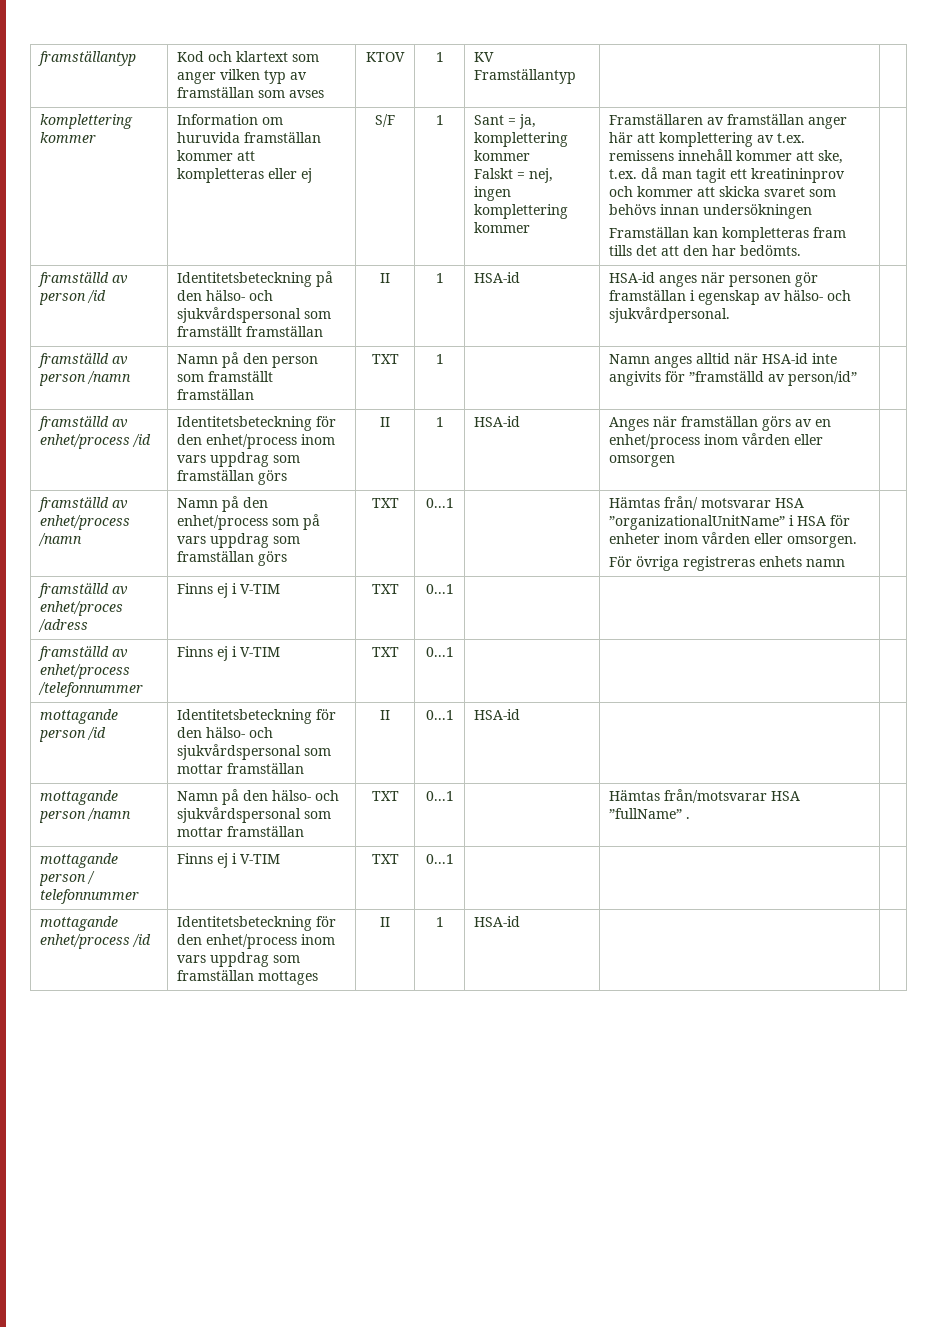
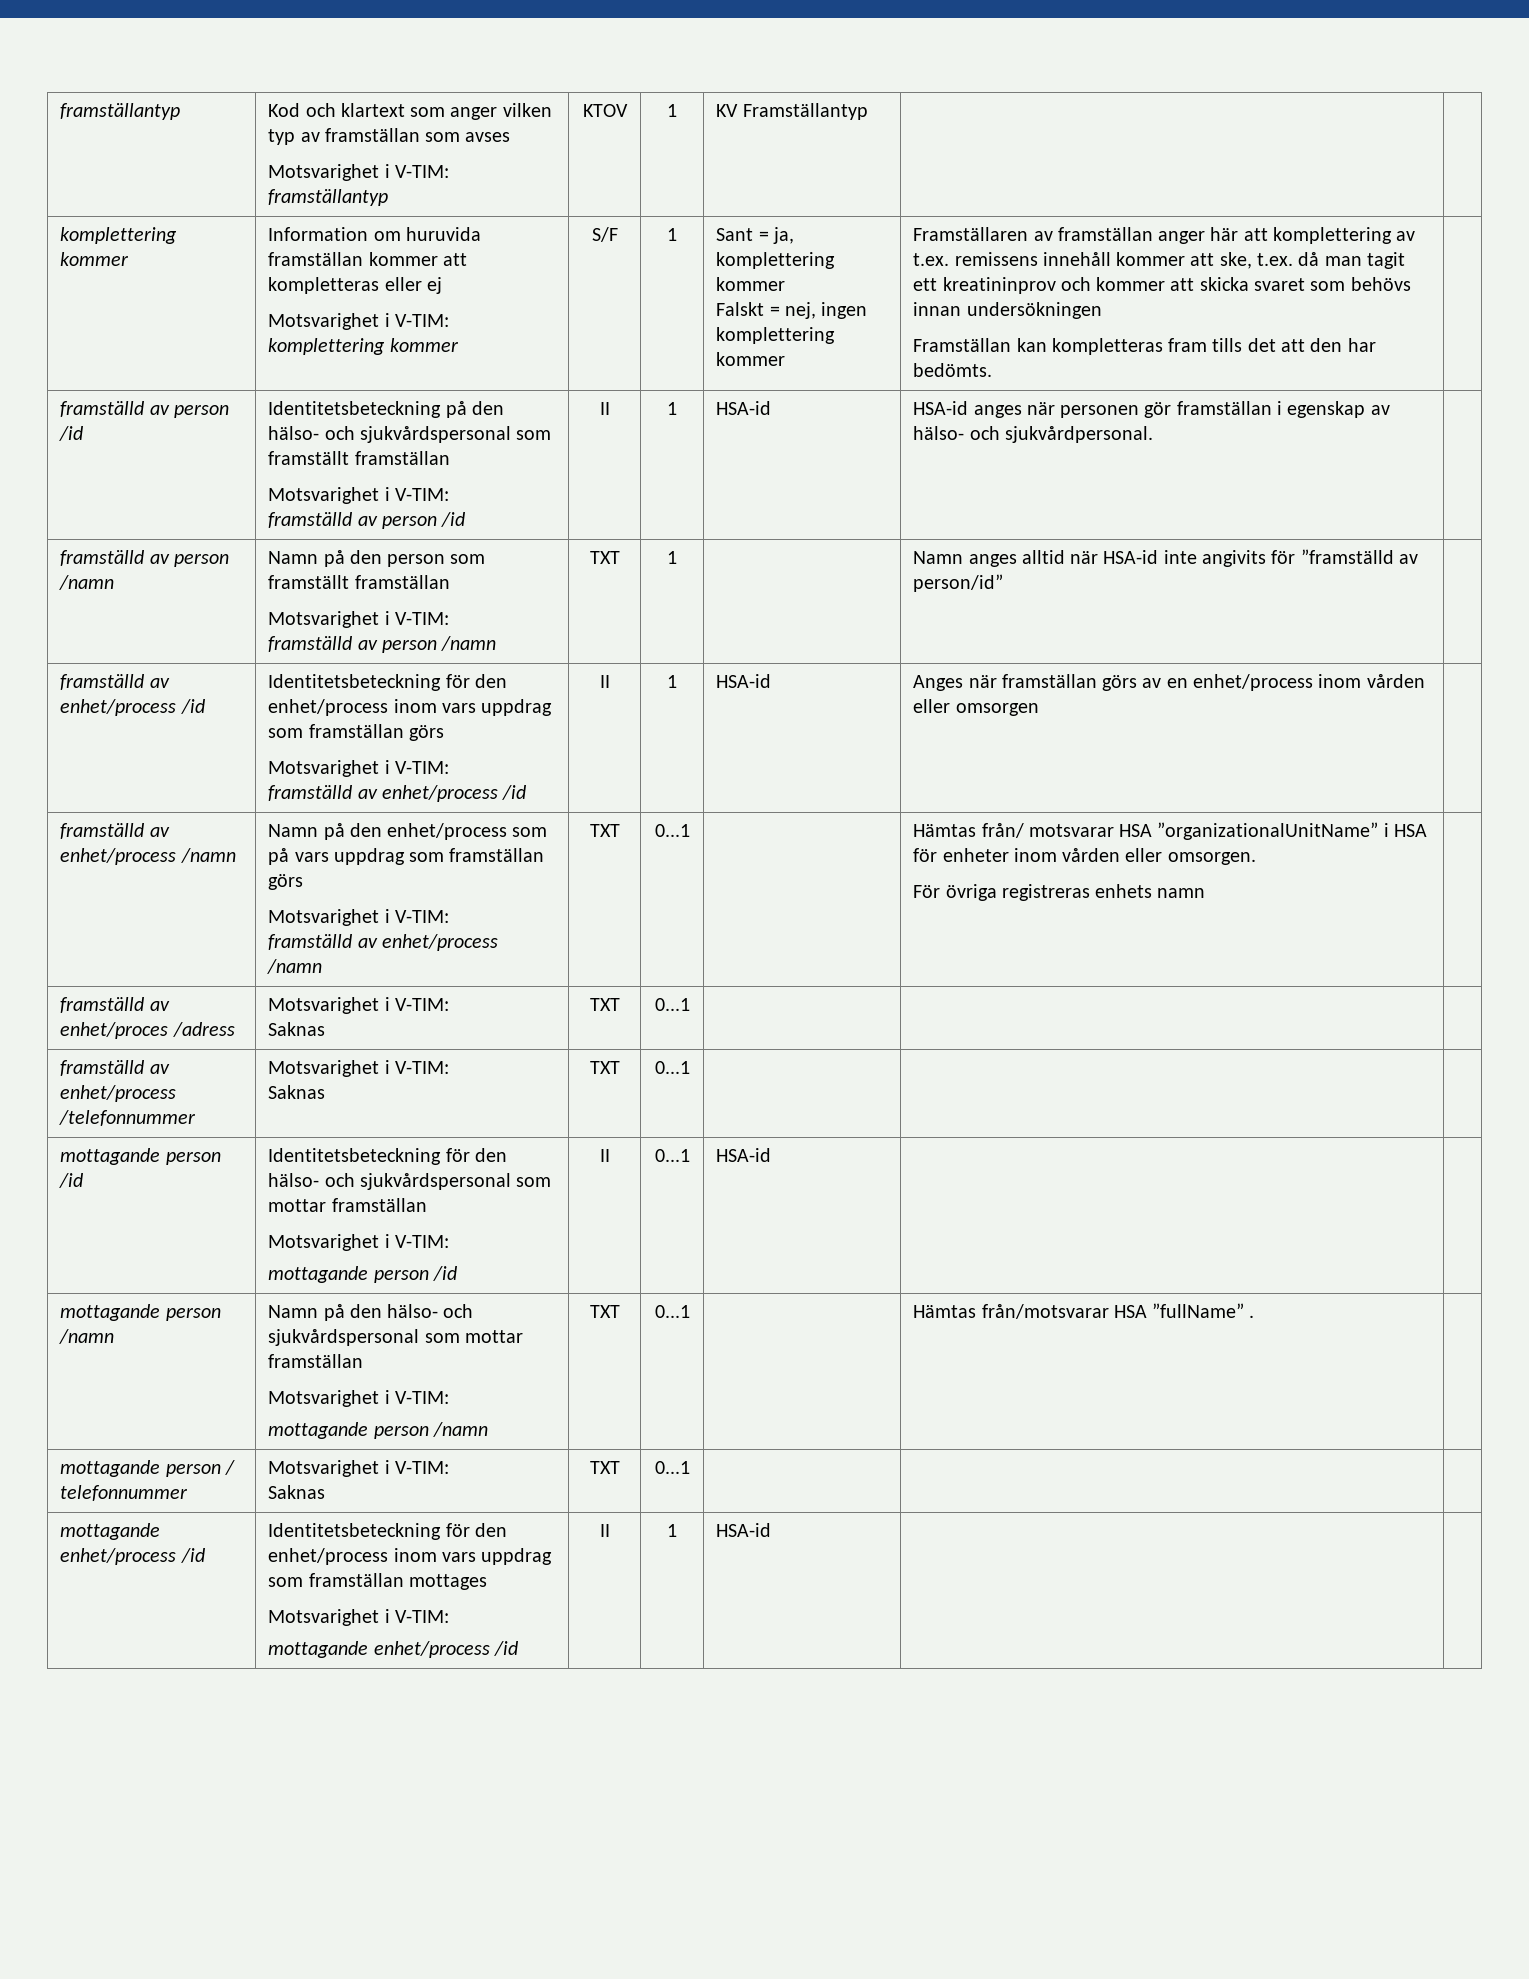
- framställantyp | Kod och klartext som anger vilken typ av framställan som avses | KTOV | 1 | KV Framställantyp | |
+ framställantyp | Kod och klartext som anger vilken typ av framställan som avses
+ Motsvarighet i V-TIM: framställantyp | KTOV | 1 | KV Framställantyp | |
+ Motsvarighet i V-TIM: komplettering kommer
- framställd av person /id | Identitetsbeteckning på den hälso- och sjukvårdspersonal som framställt framställan | II | 1 | HSA-id | HSA-id anges när personen gör framställan i egenskap av hälso- och sjukvårdpersonal. |
+ framställd av person /id | Identitetsbeteckning på den hälso- och sjukvårdspersonal som framställt framställan
+ Motsvarighet i V-TIM:
+ framställd av person /id | II | 1 | HSA-id | HSA-id anges när personen gör framställan i egenskap av hälso- och sjukvårdpersonal. |
- framställd av person /namn | Namn på den person som framställt framställan | TXT | 1 | | Namn anges alltid när HSA-id inte angivits för ”framställd av person/id” |
+ framställd av person /namn | Namn på den person som framställt framställan
+ Motsvarighet i V-TIM:
+ framställd av person /namn | TXT | 1 | | Namn anges alltid när HSA-id inte angivits för ”framställd av person/id” |
- framställd av enhet/process /id | Identitetsbeteckning för den enhet/process inom vars uppdrag som framställan görs | II | 1 | HSA-id | Anges när framställan görs av en enhet/process inom vården eller omsorgen |
+ framställd av enhet/process /id | Identitetsbeteckning för den enhet/process inom vars uppdrag som framställan görs
+ Motsvarighet i V-TIM:
+ framställd av enhet/process /id | II | 1 | HSA-id | Anges när framställan görs av en enhet/process inom vården eller omsorgen |
  Namn på den enhet/process som på vars uppdrag som framställan görs
+ Motsvarighet i V-TIM:
+ framställd av enhet/process /namn
- framställd av enhet/proces /adress | Finns ej i V-TIM | TXT | 0...1 | | |
+ framställd av enhet/proces /adress | Motsvarighet i V-TIM:
+ Saknas | TXT | 0...1 | | |
- framställd av enhet/process /telefonnummer | Finns ej i V-TIM | TXT | 0...1 | | |
+ framställd av enhet/process /telefonnummer | Motsvarighet i V-TIM:
+ Saknas | TXT | 0...1 | | |
- mottagande person /id | Identitetsbeteckning för den hälso- och sjukvårdspersonal som mottar framställan | II | 0...1 | HSA-id | |
+ mottagande person /id | Identitetsbeteckning för den hälso- och sjukvårdspersonal som mottar framställan
+ Motsvarighet i V-TIM:
+ mottagande person /id | II | 0...1 | HSA-id | |
- mottagande person /namn | Namn på den hälso- och sjukvårdspersonal som mottar framställan | TXT | 0...1 | | Hämtas från/motsvarar HSA ”fullName” . |
+ mottagande person /namn | Namn på den hälso- och sjukvårdspersonal som mottar framställan
+ Motsvarighet i V-TIM:
+ mottagande person /namn | TXT | 0...1 | | Hämtas från/motsvarar HSA ”fullName” . |
- mottagande person / telefonnummer | Finns ej i V-TIM | TXT | 0...1 | | |
+ mottagande person / telefonnummer | Motsvarighet i V-TIM:
+ Saknas | TXT | 0...1 | | |
- mottagande enhet/process /id | Identitetsbeteckning för den enhet/process inom vars uppdrag som framställan mottages | II | 1 | HSA-id | |
+ mottagande enhet/process /id | Identitetsbeteckning för den enhet/process inom vars uppdrag som framställan mottages
+ Motsvarighet i V-TIM:
+ mottagande enhet/process /id | II | 1 | HSA-id | |

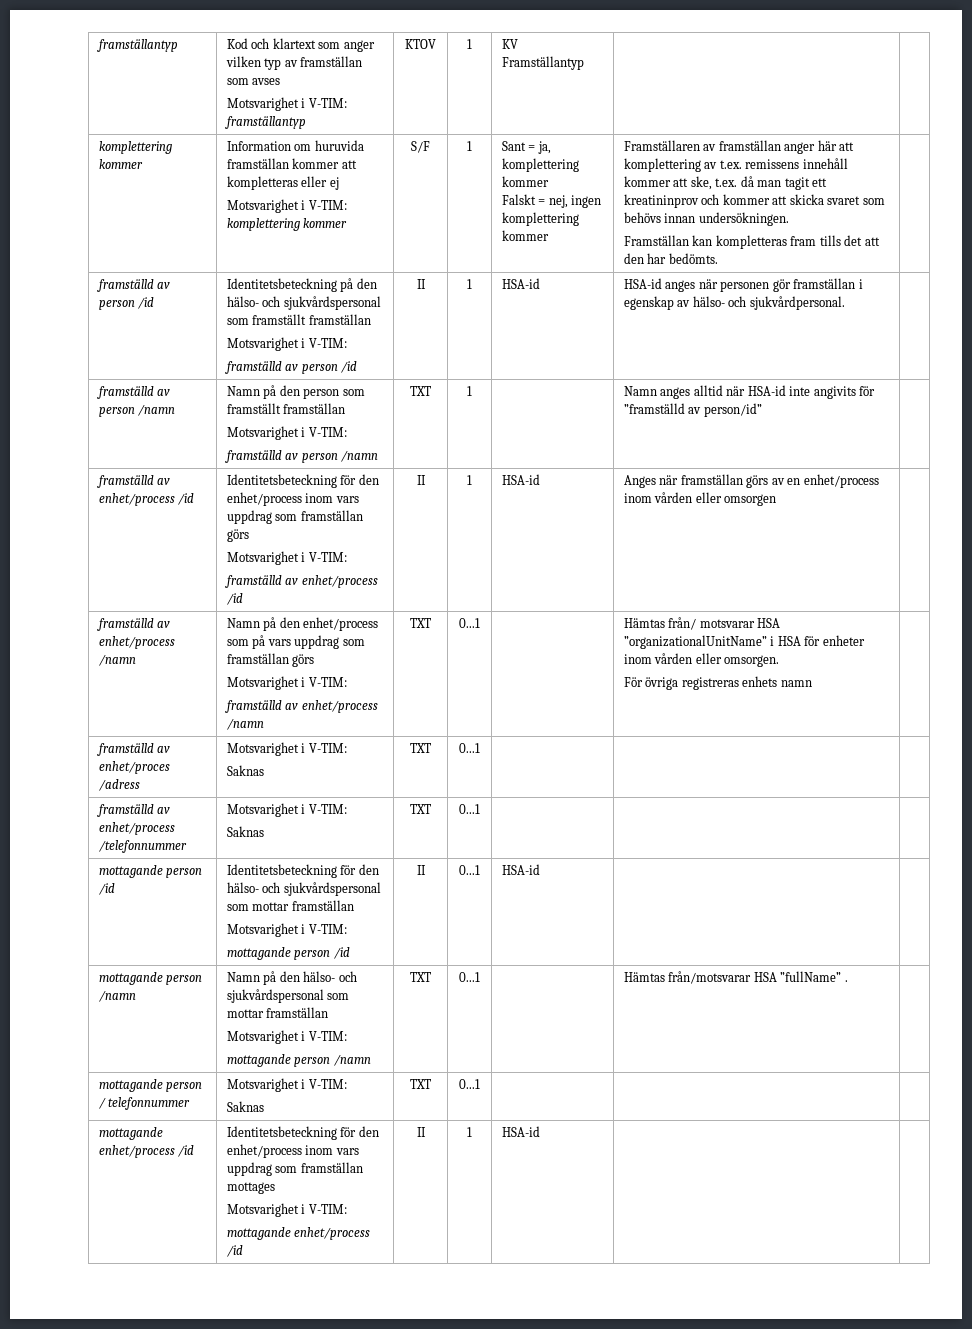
- Framställaren av framställan anger här att komplettering av t.ex. remissens innehåll kommer att ske, t.ex. då man tagit ett kreatininprov och kommer att skicka svaret som behövs innan undersökningen
+ Framställaren av framställan anger här att komplettering av t.ex. remissens innehåll kommer att ske, t.ex. då man tagit ett kreatininprov och kommer att skicka svaret som behövs innan undersökningen.

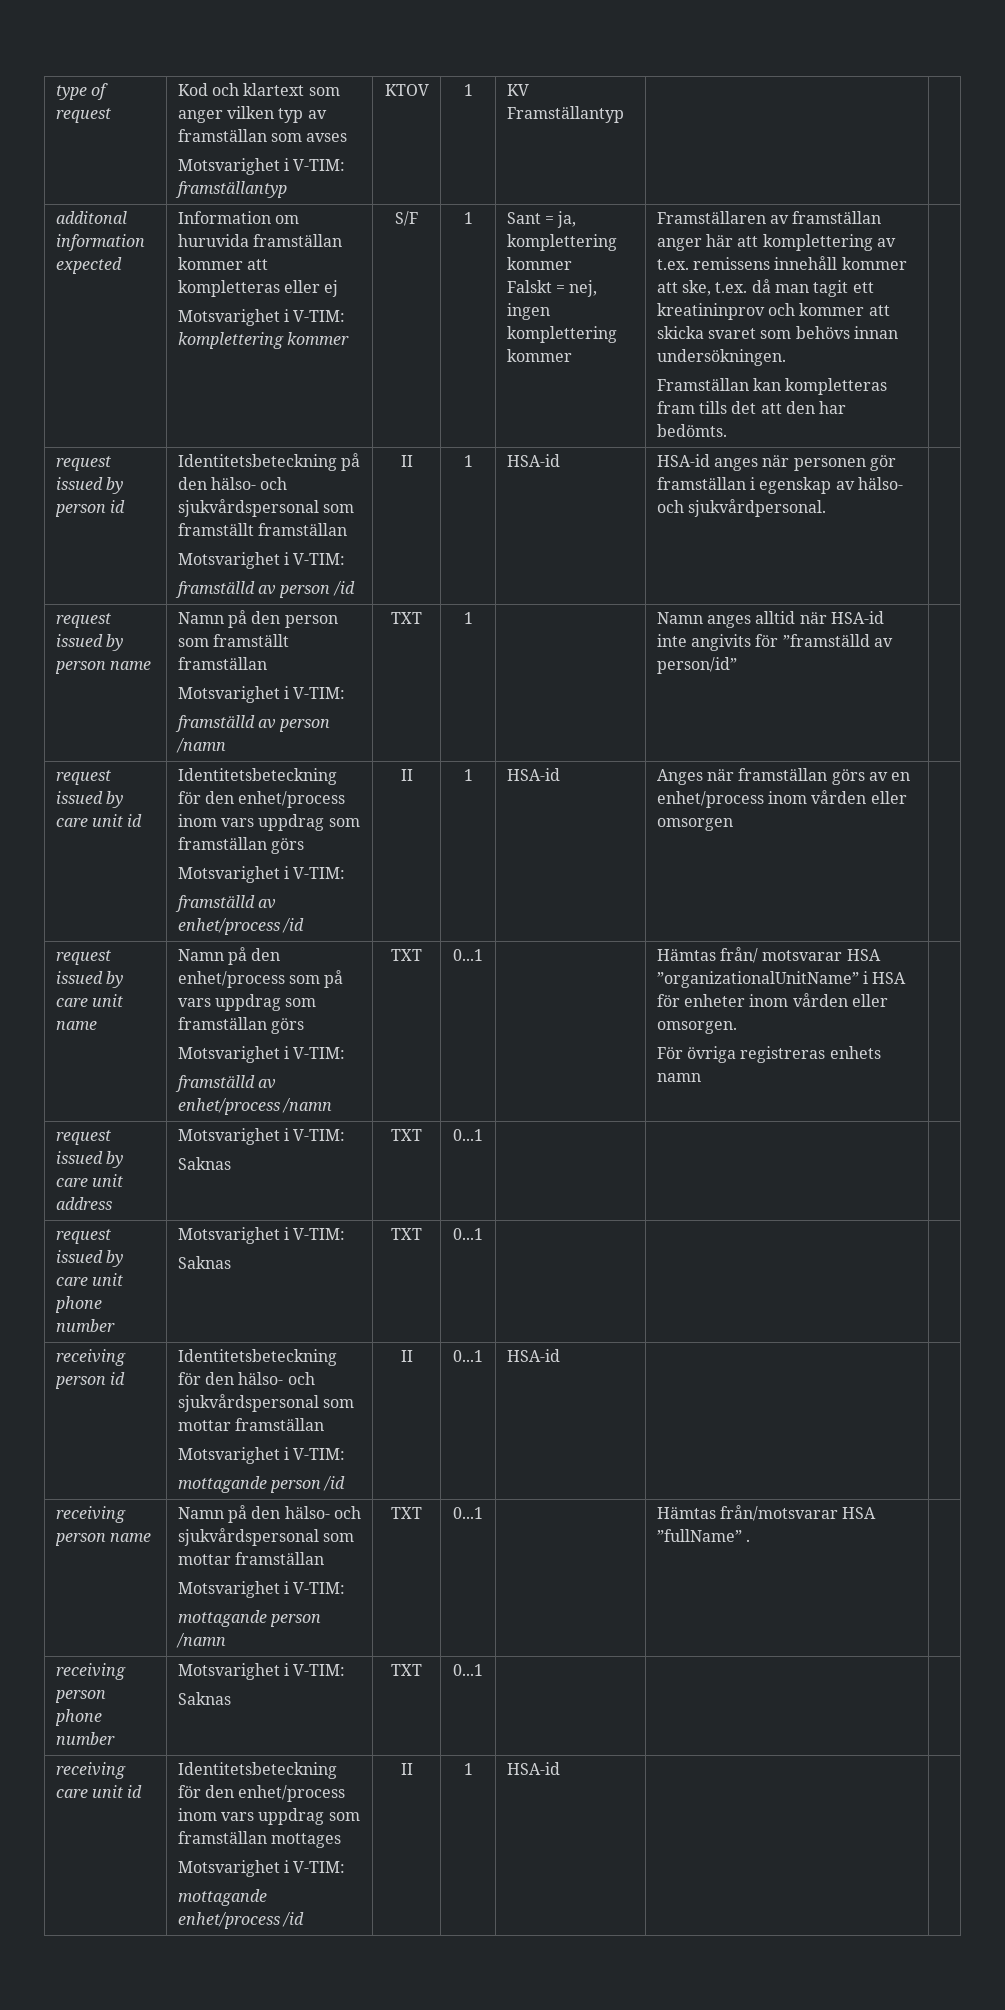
- framställantyp | Kod och klartext som anger vilken typ av framställan som avses
+ type of request | Kod och klartext som anger vilken typ av framställan som avses
  Motsvarighet i V-TIM: framställantyp | KTOV | 1 | KV Framställantyp | |
- komplettering kommer
+ additonal information expected
- framställd av person /id | Identitetsbeteckning på den hälso- och sjukvårdspersonal som framställt framställan
+ request issued by person id | Identitetsbeteckning på den hälso- och sjukvårdspersonal som framställt framställan
- framställd av person /namn | Namn på den person som framställt framställan
+ request issued by person name | Namn på den person som framställt framställan
- framställd av enhet/process /id | Identitetsbeteckning för den enhet/process inom vars uppdrag som framställan görs
+ request issued by care unit id | Identitetsbeteckning för den enhet/process inom vars uppdrag som framställan görs
  Motsvarighet i V-TIM:
  framställd av enhet/process /id | II | 1 | HSA-id | Anges när framställan görs av en enhet/process inom vården eller omsorgen |
- framställd av enhet/process /namn
+ request issued by care unit name
- framställd av enhet/proces /adress | Motsvarighet i V-TIM:
+ request issued by care unit address | Motsvarighet i V-TIM:
  Saknas | TXT | 0...1 | | |
- framställd av enhet/process /telefonnummer | Motsvarighet i V-TIM:
+ request issued by care unit phone number | Motsvarighet i V-TIM:
  Saknas | TXT | 0...1 | | |
- mottagande person /id | Identitetsbeteckning för den hälso- och sjukvårdspersonal som mottar framställan
+ receiving person id | Identitetsbeteckning för den hälso- och sjukvårdspersonal som mottar framställan
- mottagande person /namn | Namn på den hälso- och sjukvårdspersonal som mottar framställan
+ receiving person name | Namn på den hälso- och sjukvårdspersonal som mottar framställan
- mottagande person / telefonnummer | Motsvarighet i V-TIM:
+ receiving person phone number | Motsvarighet i V-TIM:
  Saknas | TXT | 0...1 | | |
- mottagande enhet/process /id | Identitetsbeteckning för den enhet/process inom vars uppdrag som framställan mottages
+ receiving care unit id | Identitetsbeteckning för den enhet/process inom vars uppdrag som framställan mottages

